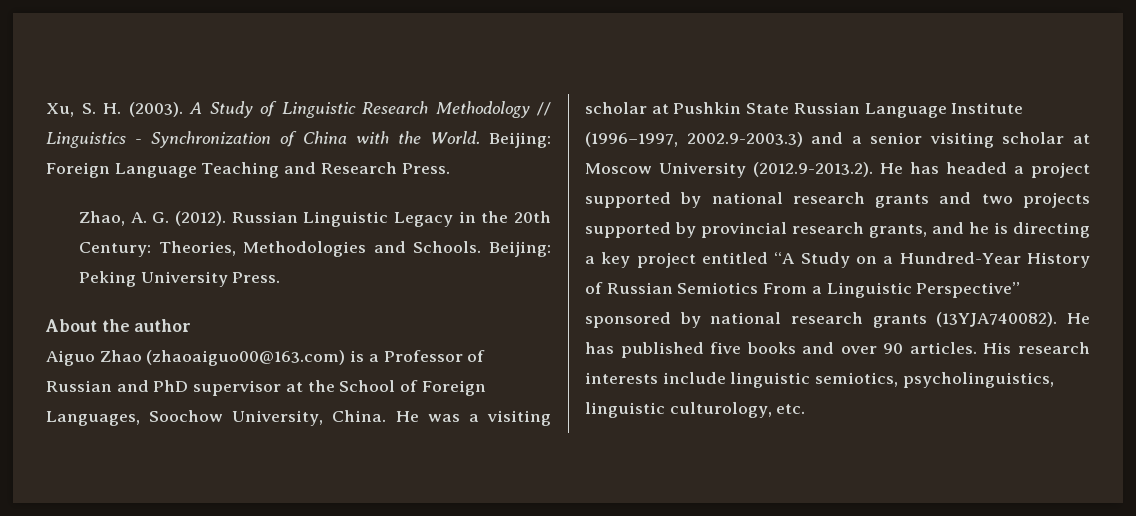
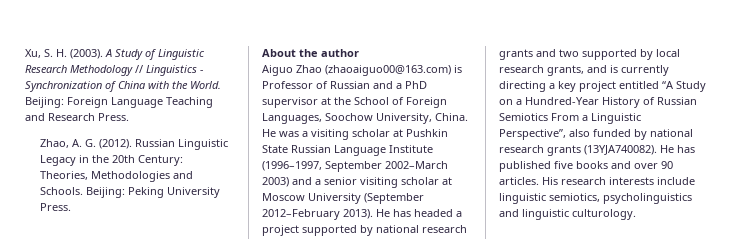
- Aiguo Zhao (zhaoaiguo00@163.com) is a Professor of Russian and PhD supervisor at the School of Foreign Languages, Soochow University, China.
+ Aiguo Zhao (zhaoaiguo00@163.com) is Professor of Russian and a PhD supervisor at the School of Foreign Languages, Soochow University, China.
- He was a visiting scholar at Pushkin State Russian Language Institute (1996–1997, 2002.9-2003.3) and a senior visiting scholar at Moscow University (2012.9-2013.2). He has headed a project supported by national research grants and two projects supported by provincial research grants, and he is directing a key project entitled “A Study on a Hundred-Year History of Russian Semiotics From a Linguistic Perspective” sponsored by national research grants (13YJA740082).
+ He was a visiting scholar at Pushkin State Russian Language Institute (1996–1997, September 2002–March 2003) and a senior visiting scholar at Moscow University (September 2012–February 2013). He has headed a project supported by national research grants and two supported by local research grants, and is currently directing a key project entitled “A Study on a Hundred-Year History of Russian Semiotics From a Linguistic Perspective”, also funded by national research grants (13YJA740082).
- His research interests include linguistic semiotics, psycholinguistics, linguistic culturology, etc.
+ His research interests include linguistic semiotics, psycholinguistics and linguistic culturology.

